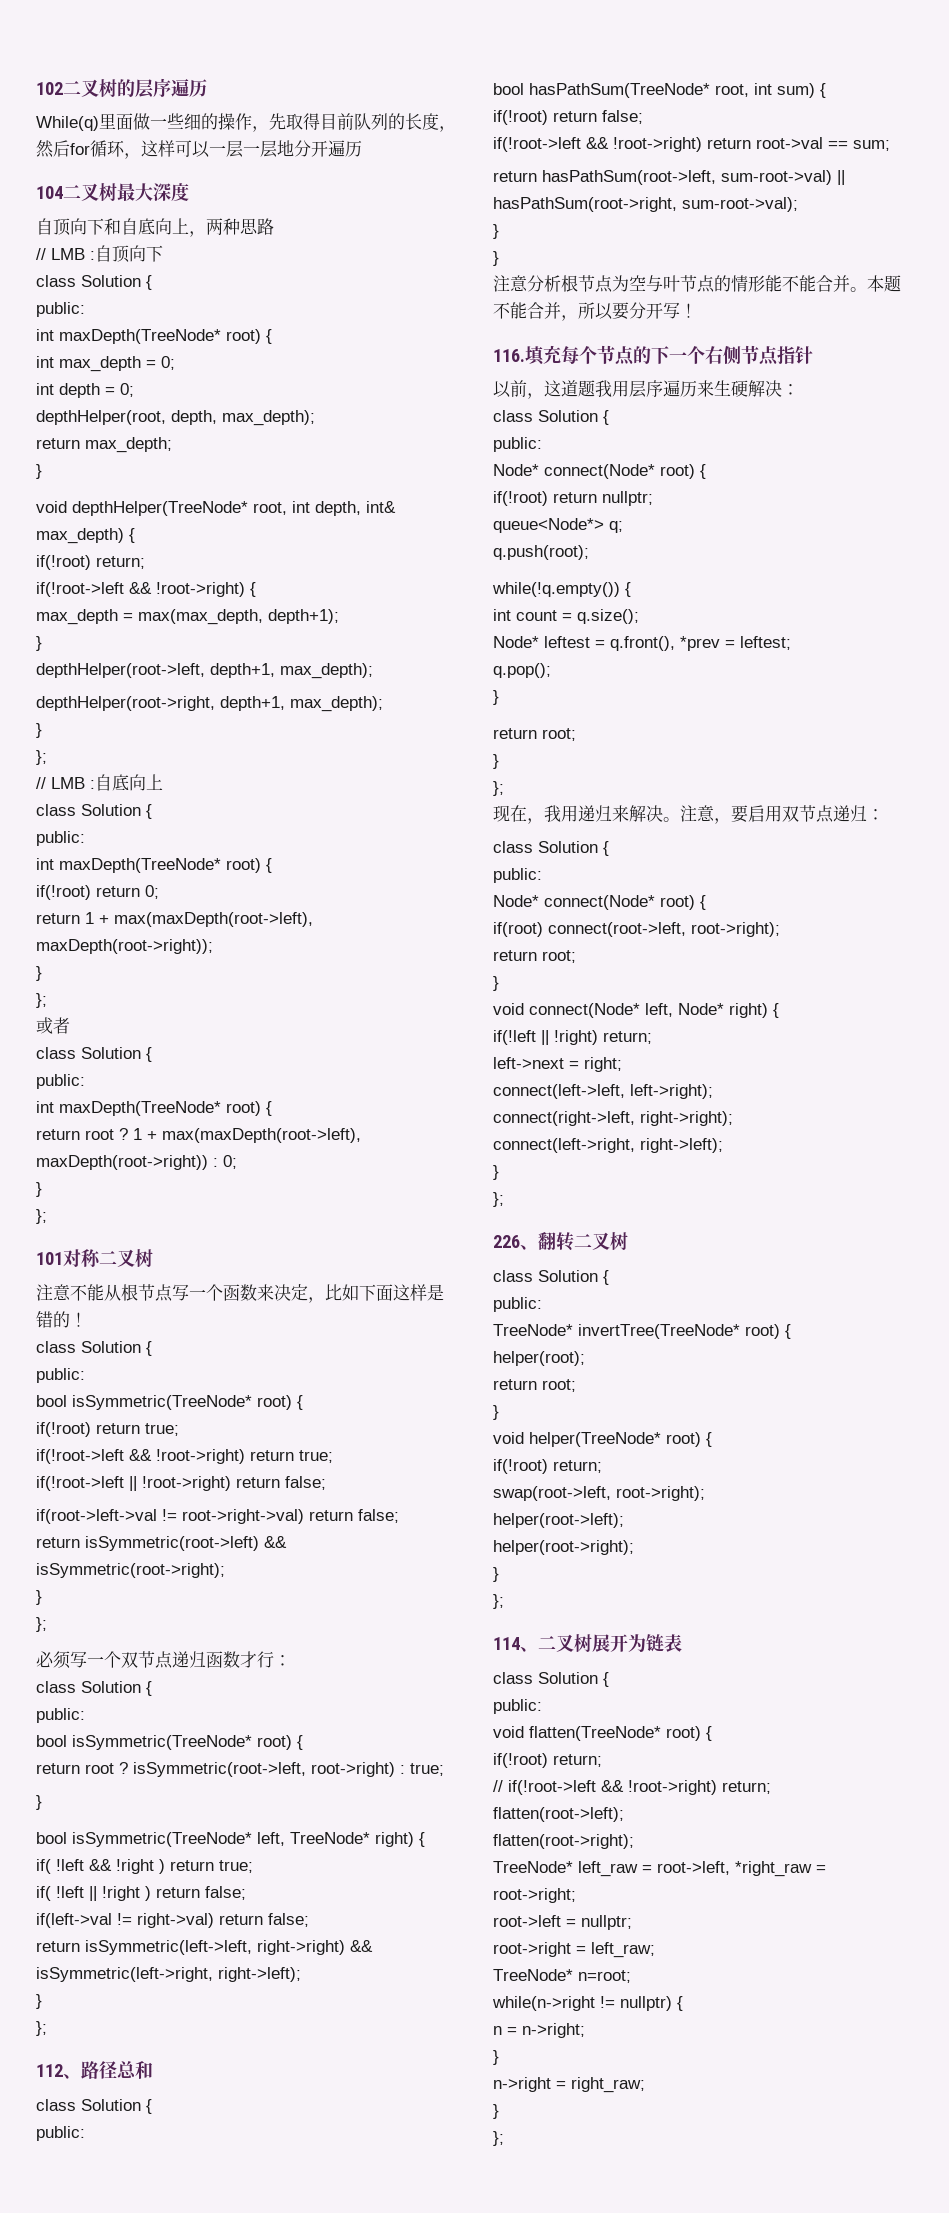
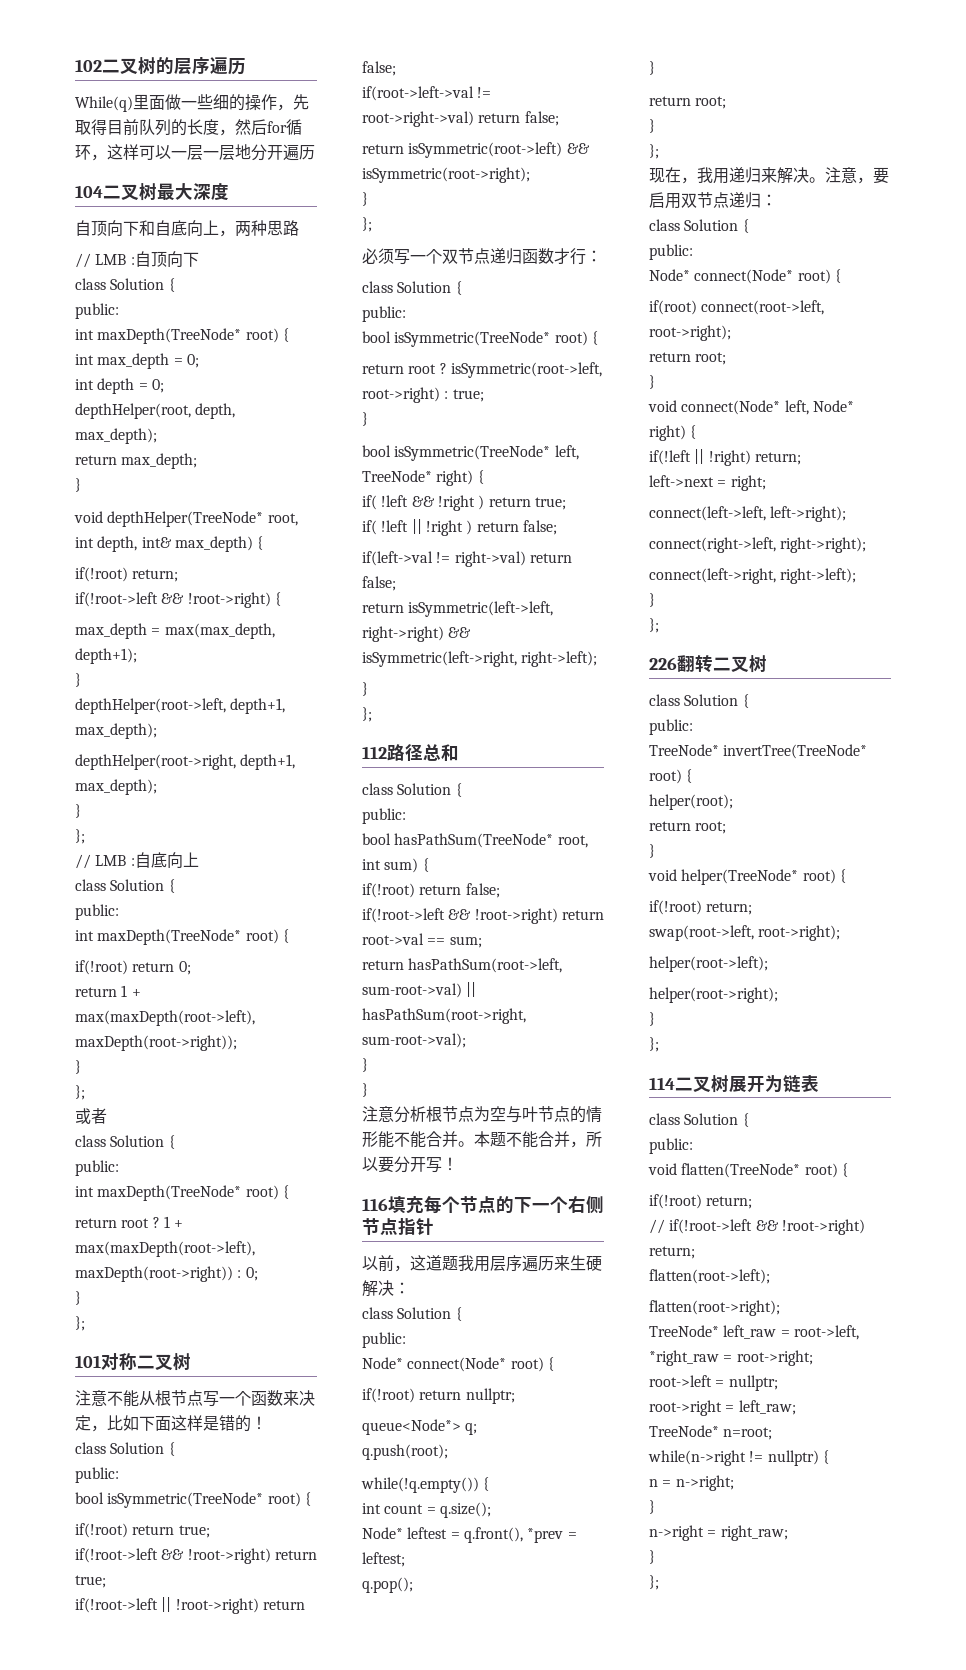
- 112、路径总和
+ 112路径总和
- 116.填充每个节点的下一个右侧节点指针
+ 116填充每个节点的下一个右侧节点指针
- 226、翻转二叉树
+ 226翻转二叉树
- 114、二叉树展开为链表
+ 114二叉树展开为链表

